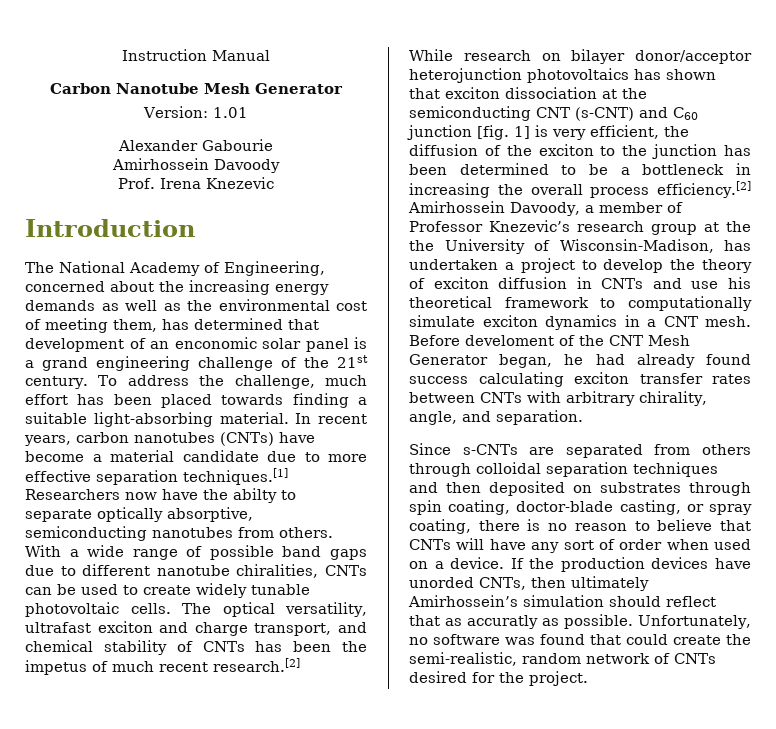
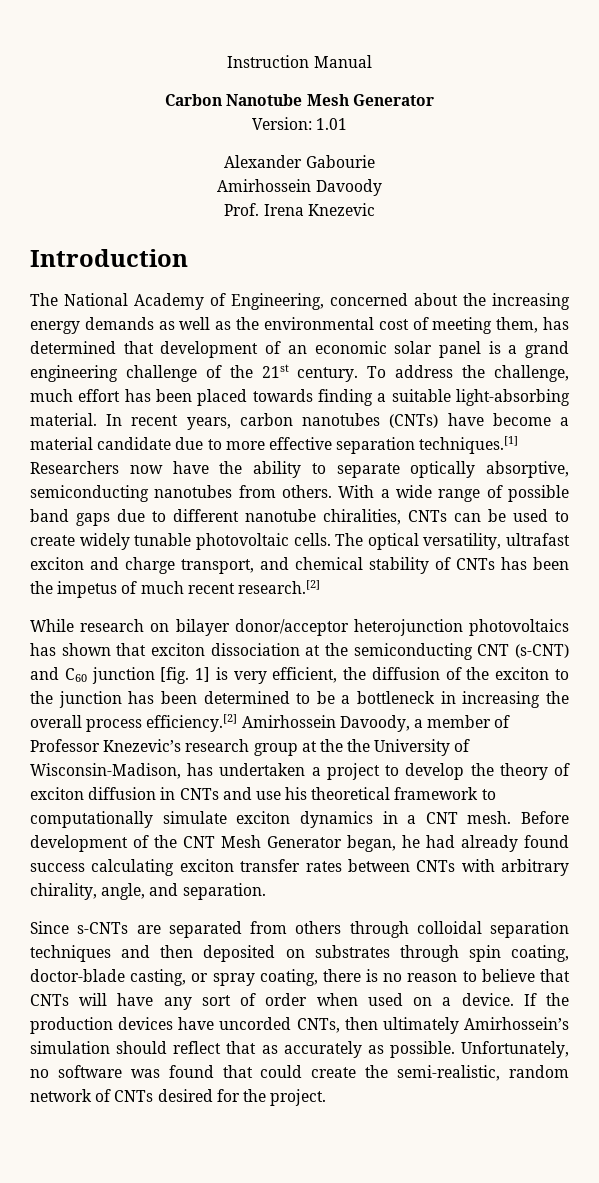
- The National Academy of Engineering, concerned about the increasing energy demands as well as the environmental cost of meeting them, has determined that development of an enconomic solar panel is a grand engineering challenge of the 21st century.
+ The National Academy of Engineering, concerned about the increasing energy demands as well as the environmental cost of meeting them, has determined that development of an economic solar panel is a grand engineering challenge of the 21st century.
- In recent years, carbon nanotubes (CNTs) have become a material candidate due to more effective separation techniques.[1] Researchers now have the abilty to separate optically absorptive, semiconducting nanotubes from others.
+ In recent years, carbon nanotubes (CNTs) have become a material candidate due to more effective separation techniques.[1] Researchers now have the ability to separate optically absorptive, semiconducting nanotubes from others.
- Before develoment of the CNT Mesh Generator began, he had already found success calculating exciton transfer rates between CNTs with arbitrary chirality, angle, and separation.
+ Before development of the CNT Mesh Generator began, he had already found success calculating exciton transfer rates between CNTs with arbitrary chirality, angle, and separation.
- If the production devices have unorded CNTs, then ultimately Amirhossein’s simulation should reflect that as accuratly as possible.
+ If the production devices have uncorded CNTs, then ultimately Amirhossein’s simulation should reflect that as accurately as possible.

